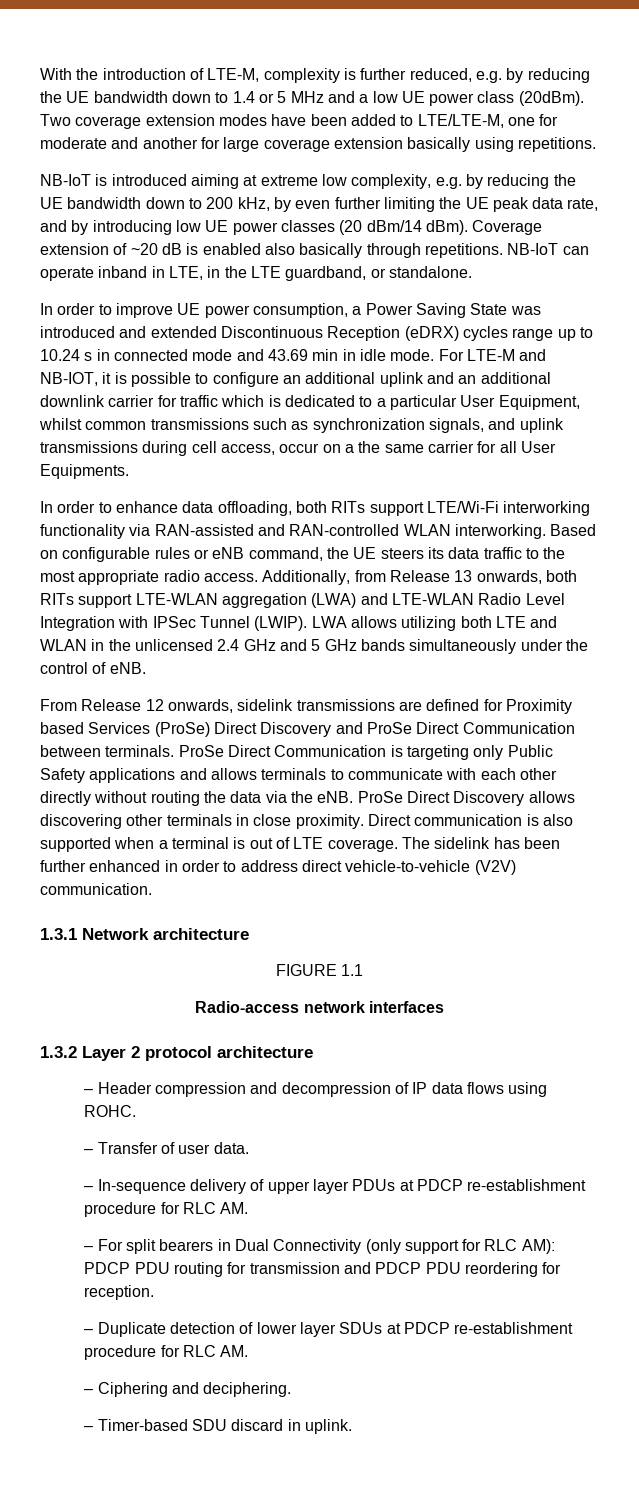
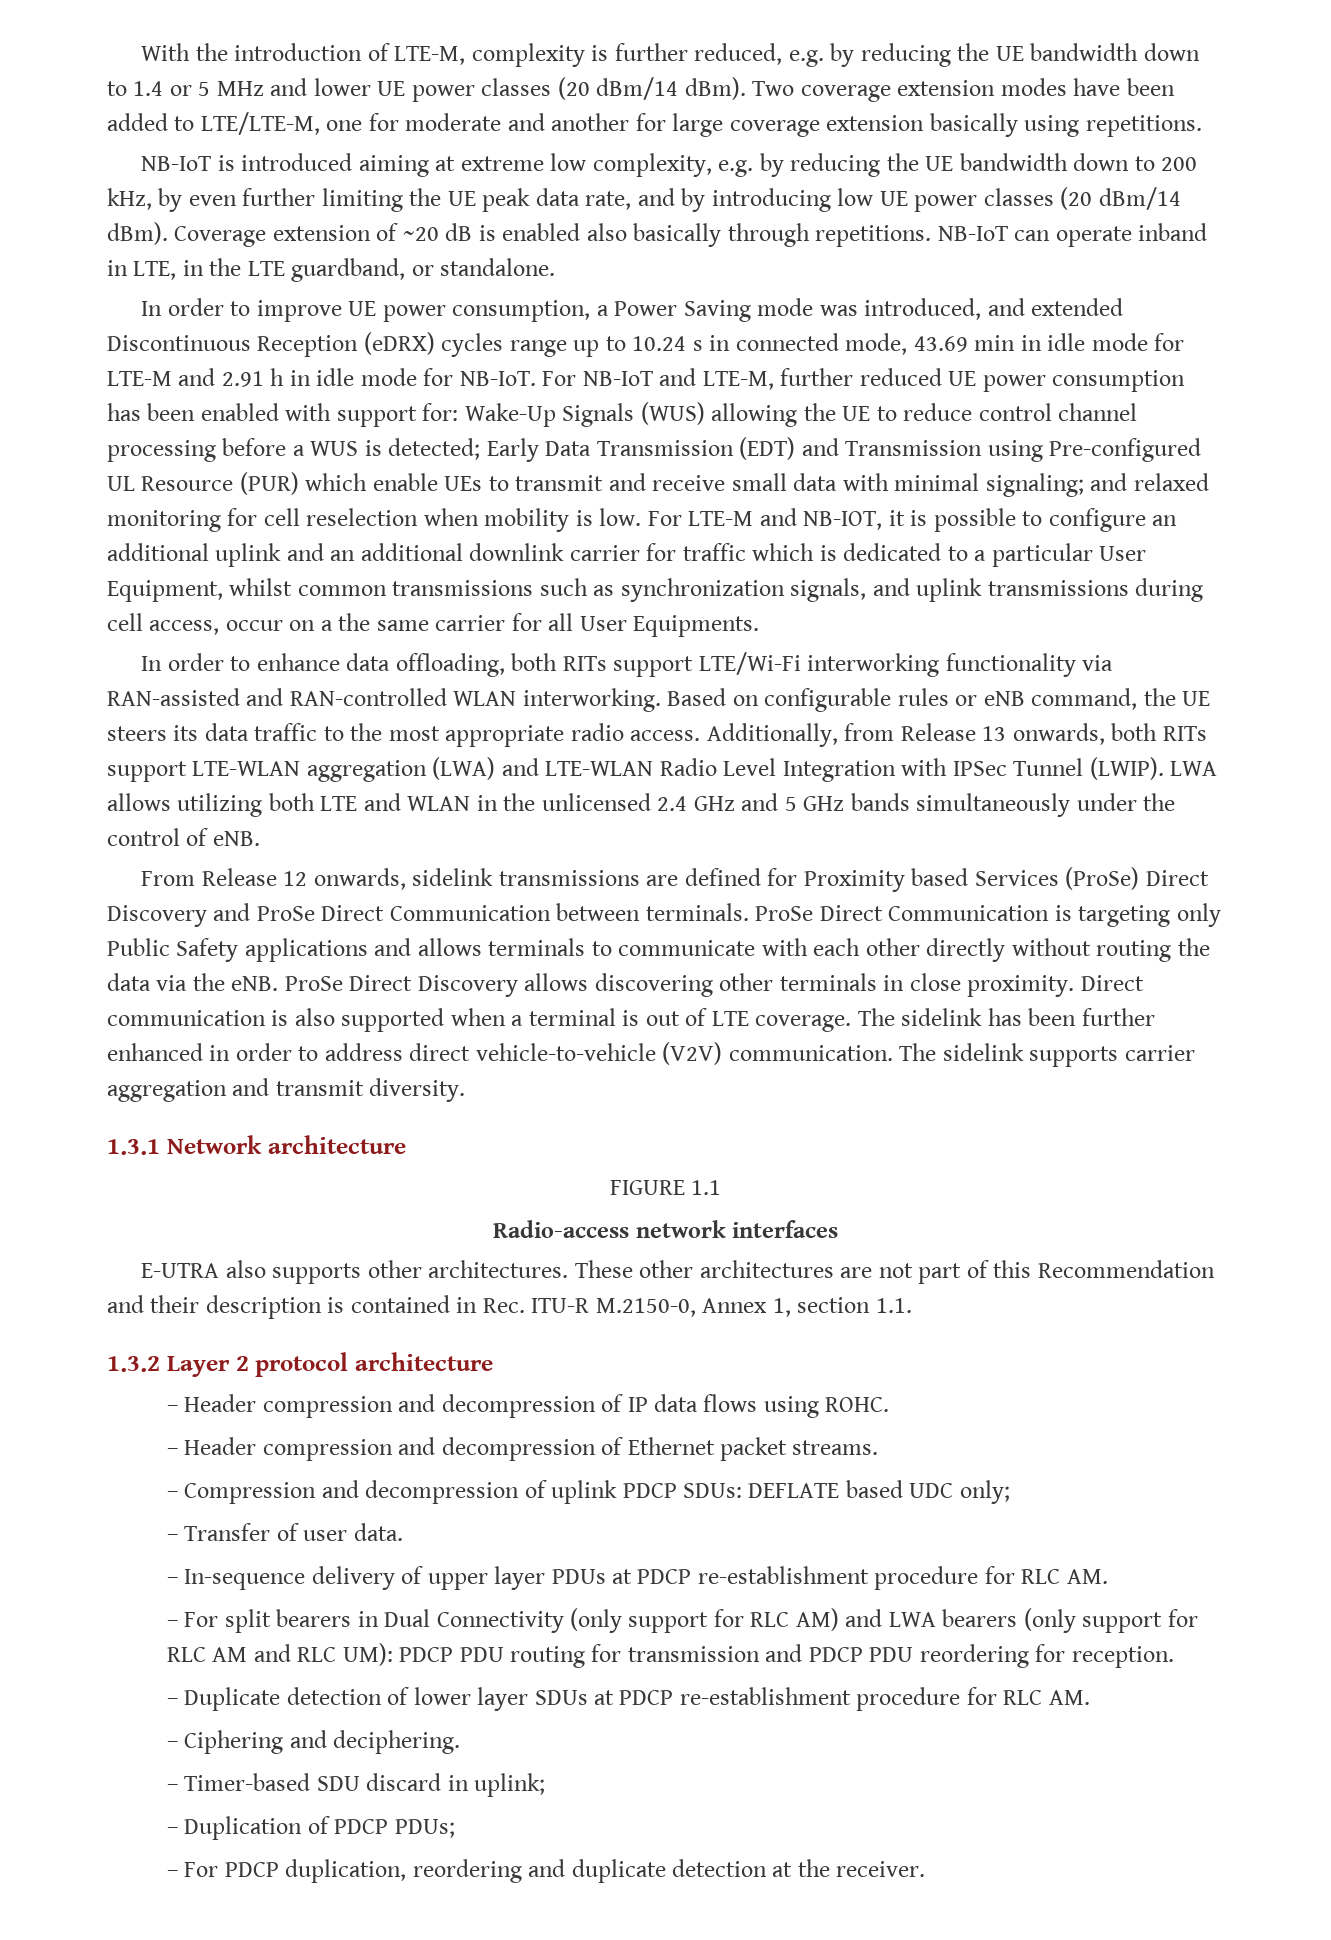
- With the introduction of LTE-M, complexity is further reduced, e.g. by reducing the UE bandwidth down to 1.4 or 5 MHz and a low UE power class (20dBm).
+ With the introduction of LTE-M, complexity is further reduced, e.g. by reducing the UE bandwidth down to 1.4 or 5 MHz and lower UE power classes (20 dBm/14 dBm).
- In order to improve UE power consumption, a Power Saving State was introduced and extended Discontinuous Reception (eDRX) cycles range up to 10.24 s in connected mode and 43.69 min in idle mode.
+ In order to improve UE power consumption, a Power Saving mode was introduced, and extended Discontinuous Reception (eDRX) cycles range up to 10.24 s in connected mode, 43.69 min in idle mode for LTE-M and 2.91 h in idle mode for NB-IoT. For NB-IoT and LTE-M, further reduced UE power consumption has been enabled with support for: Wake-Up Signals (WUS) allowing the UE to reduce control channel processing before a WUS is detected; Early Data Transmission (EDT) and Transmission using Pre-configured UL Resource (PUR) which enable UEs to transmit and receive small data with minimal signaling; and relaxed monitoring for cell reselection when mobility is low.
+ The sidelink supports carrier aggregation and transmit diversity.
+ E-UTRA also supports other architectures. These other architectures are not part of this Recommendation and their description is contained in Rec. ITU-R M.2150-0, Annex 1, section 1.1.
+ – Header compression and decompression of Ethernet packet streams.
+ – Compression and decompression of uplink PDCP SDUs: DEFLATE based UDC only;
- – For split bearers in Dual Connectivity (only support for RLC AM): PDCP PDU routing for transmission and PDCP PDU reordering for reception.
+ – For split bearers in Dual Connectivity (only support for RLC AM) and LWA bearers (only support for RLC AM and RLC UM): PDCP PDU routing for transmission and PDCP PDU reordering for reception.
- – Timer-based SDU discard in uplink.
+ – Timer-based SDU discard in uplink;
+ – Duplication of PDCP PDUs;
+ – For PDCP duplication, reordering and duplicate detection at the receiver.

